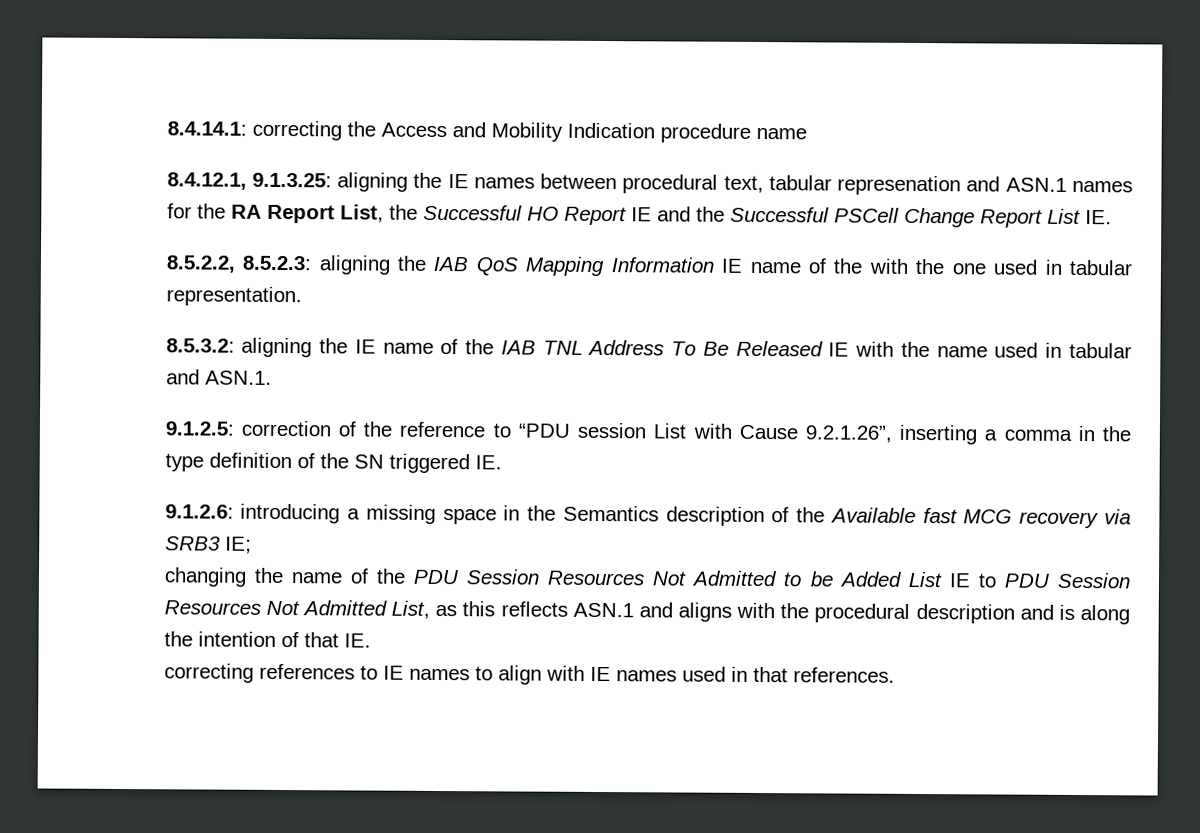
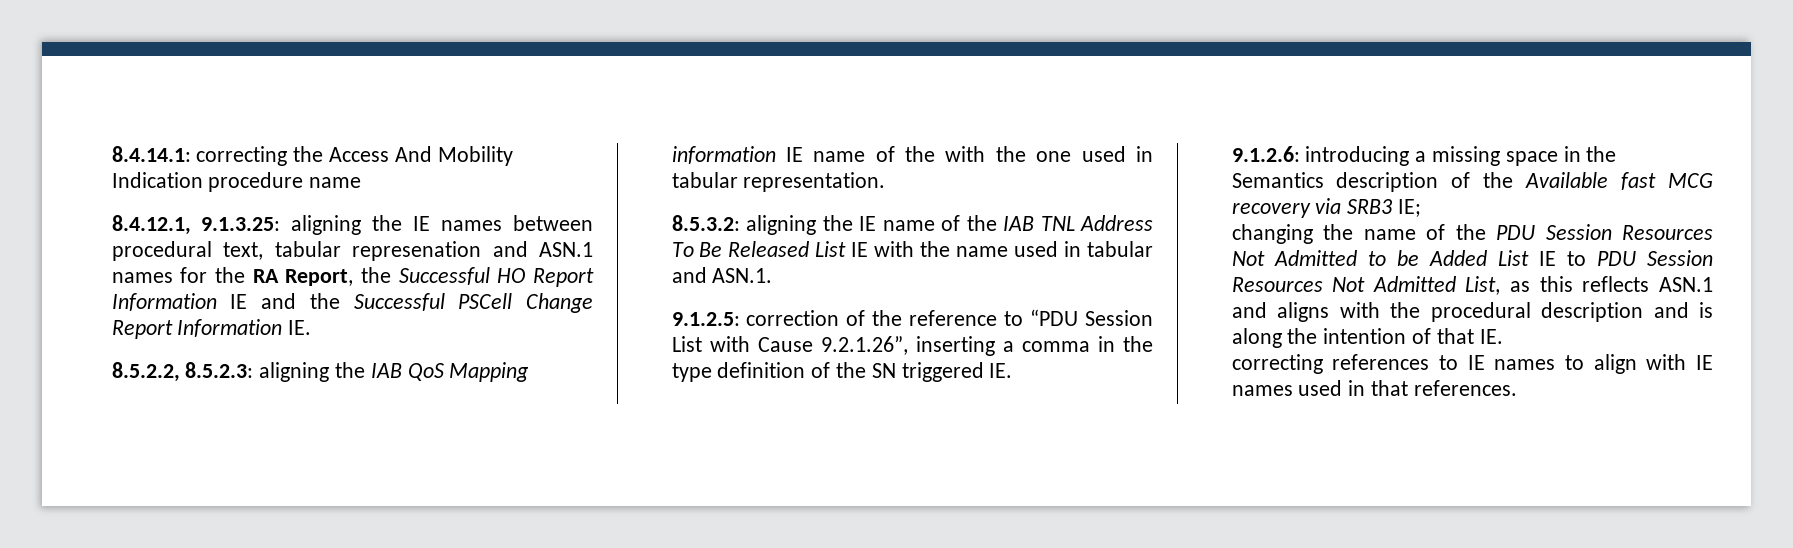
- 8.4.14.1: correcting the Access and Mobility Indication procedure name
+ 8.4.14.1: correcting the Access And Mobility Indication procedure name
- 8.4.12.1, 9.1.3.25: aligning the IE names between procedural text, tabular represenation and ASN.1 names for the RA Report List, the Successful HO Report IE and the Successful PSCell Change Report List IE.
+ 8.4.12.1, 9.1.3.25: aligning the IE names between procedural text, tabular represenation and ASN.1 names for the RA Report, the Successful HO Report Information IE and the Successful PSCell Change Report Information IE.
- 8.5.2.2, 8.5.2.3: aligning the IAB QoS Mapping Information IE name of the with the one used in tabular representation.
+ 8.5.2.2, 8.5.2.3: aligning the IAB QoS Mapping information IE name of the with the one used in tabular representation.
- 8.5.3.2: aligning the IE name of the IAB TNL Address To Be Released IE with the name used in tabular and ASN.1.
+ 8.5.3.2: aligning the IE name of the IAB TNL Address To Be Released List IE with the name used in tabular and ASN.1.
- 9.1.2.5: correction of the reference to “PDU session List with Cause 9.2.1.26”, inserting a comma in the type definition of the SN triggered IE.
+ 9.1.2.5: correction of the reference to “PDU Session List with Cause 9.2.1.26”, inserting a comma in the type definition of the SN triggered IE.

